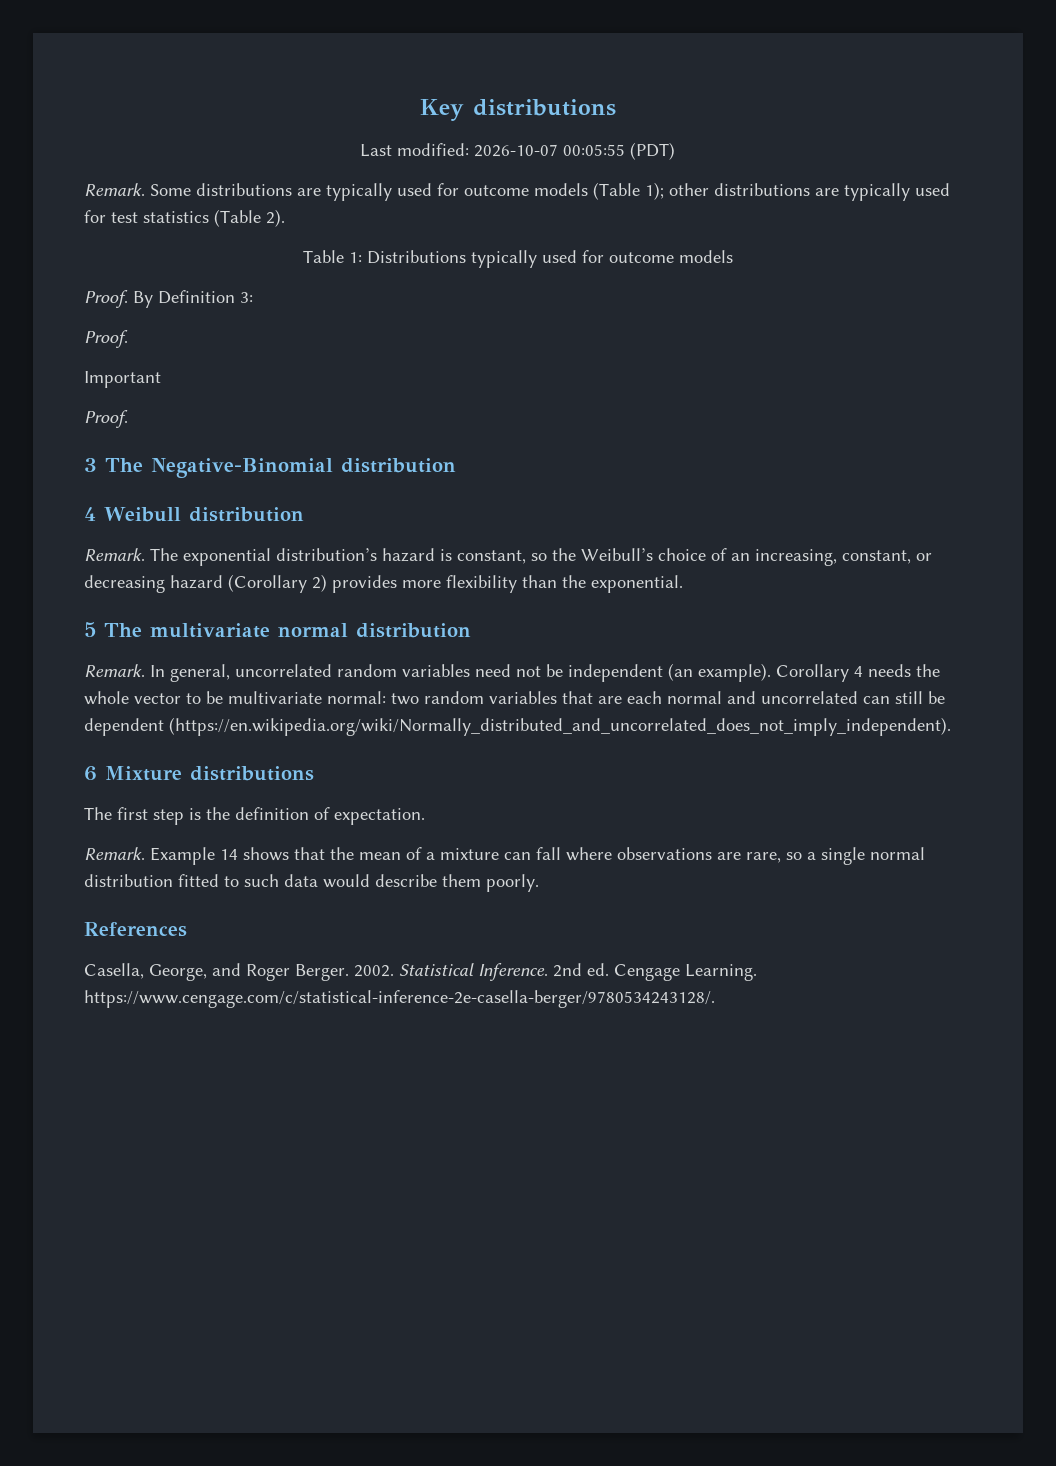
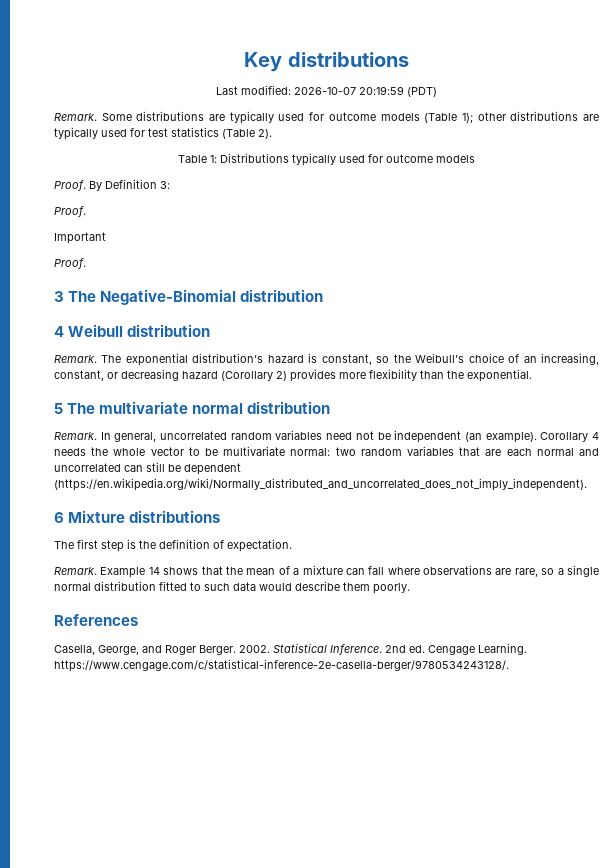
- Last modified: 2026-10-07 00:05:55 (PDT)
+ Last modified: 2026-10-07 20:19:59 (PDT)

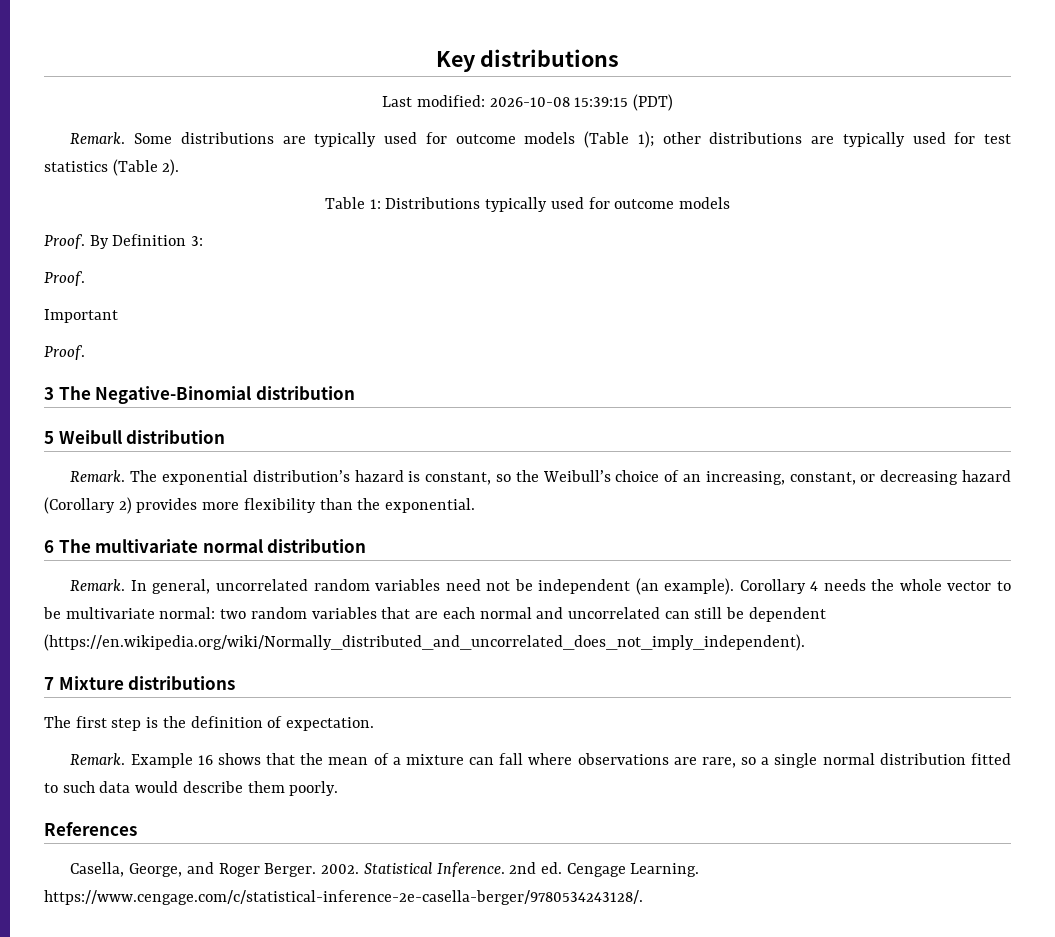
- Last modified: 2026-10-07 20:19:59 (PDT)
+ Last modified: 2026-10-08 15:39:15 (PDT)
- 4 Weibull distribution
+ 5 Weibull distribution
- 5 The multivariate normal distribution
+ 6 The multivariate normal distribution
- 6 Mixture distributions
+ 7 Mixture distributions
- Example 14 shows that the mean of a mixture can fall where observations are rare, so a single normal distribution fitted to such data would describe them poorly.
+ Example 16 shows that the mean of a mixture can fall where observations are rare, so a single normal distribution fitted to such data would describe them poorly.

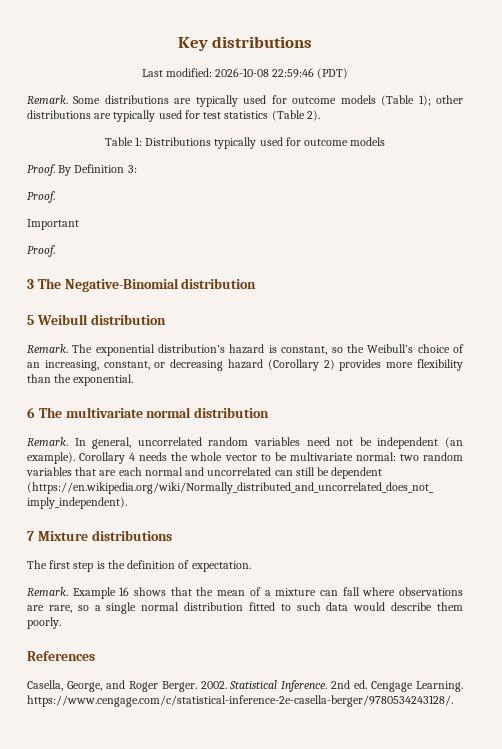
- Last modified: 2026-10-08 15:39:15 (PDT)
+ Last modified: 2026-10-08 22:59:46 (PDT)

